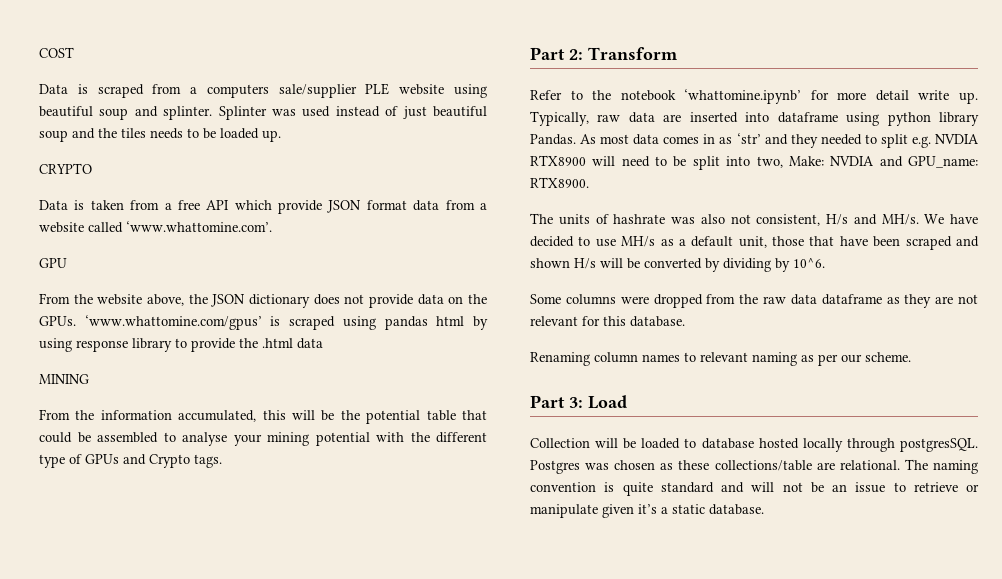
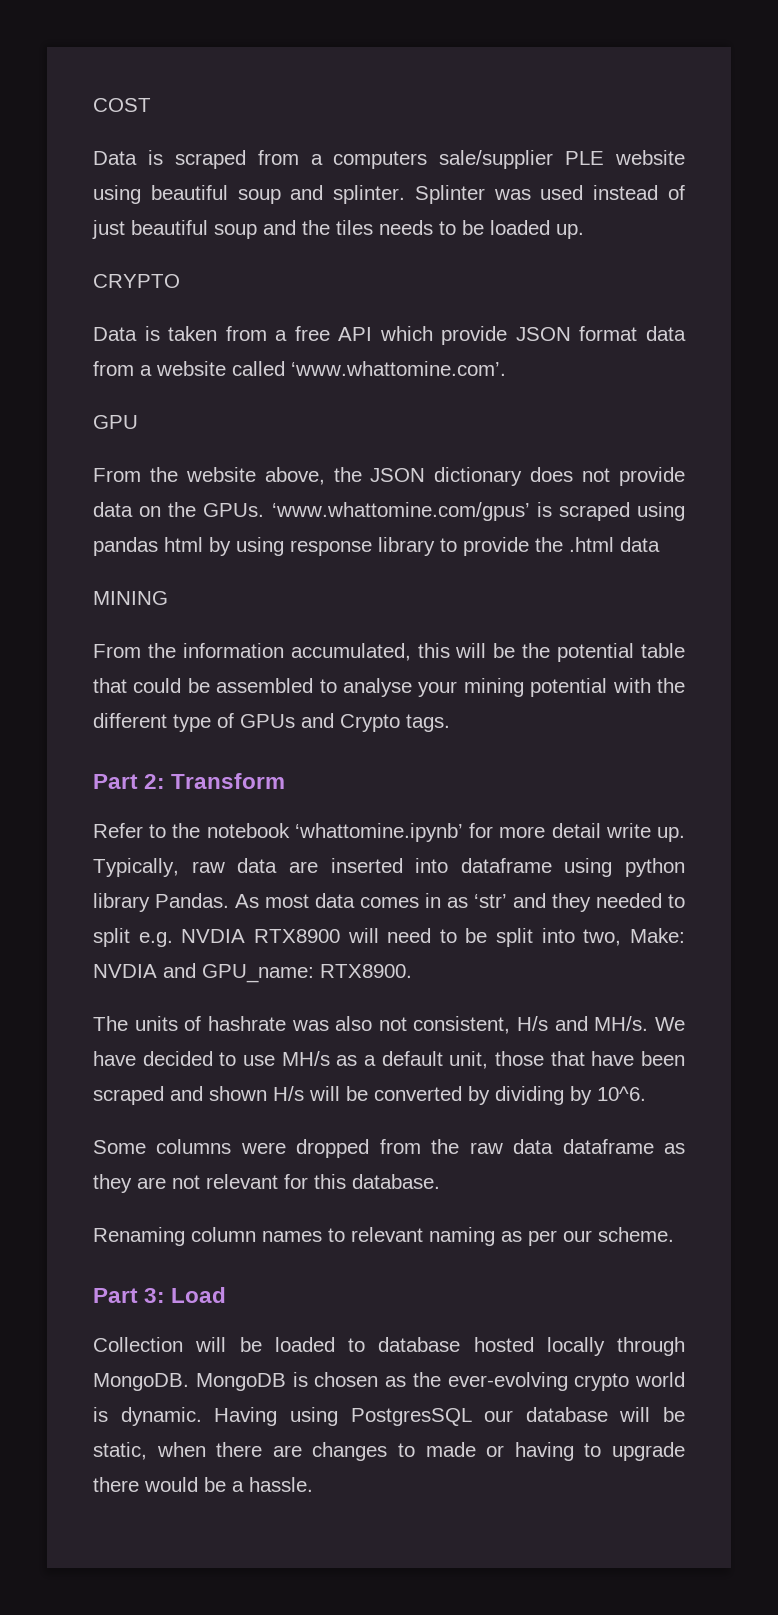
- Collection will be loaded to database hosted locally through postgresSQL. Postgres was chosen as these collections/table are relational. The naming convention is quite standard and will not be an issue to retrieve or manipulate given it’s a static database.
+ Collection will be loaded to database hosted locally through MongoDB. MongoDB is chosen as the ever-evolving crypto world is dynamic. Having using PostgresSQL our database will be static, when there are changes to made or having to upgrade there would be a hassle.

